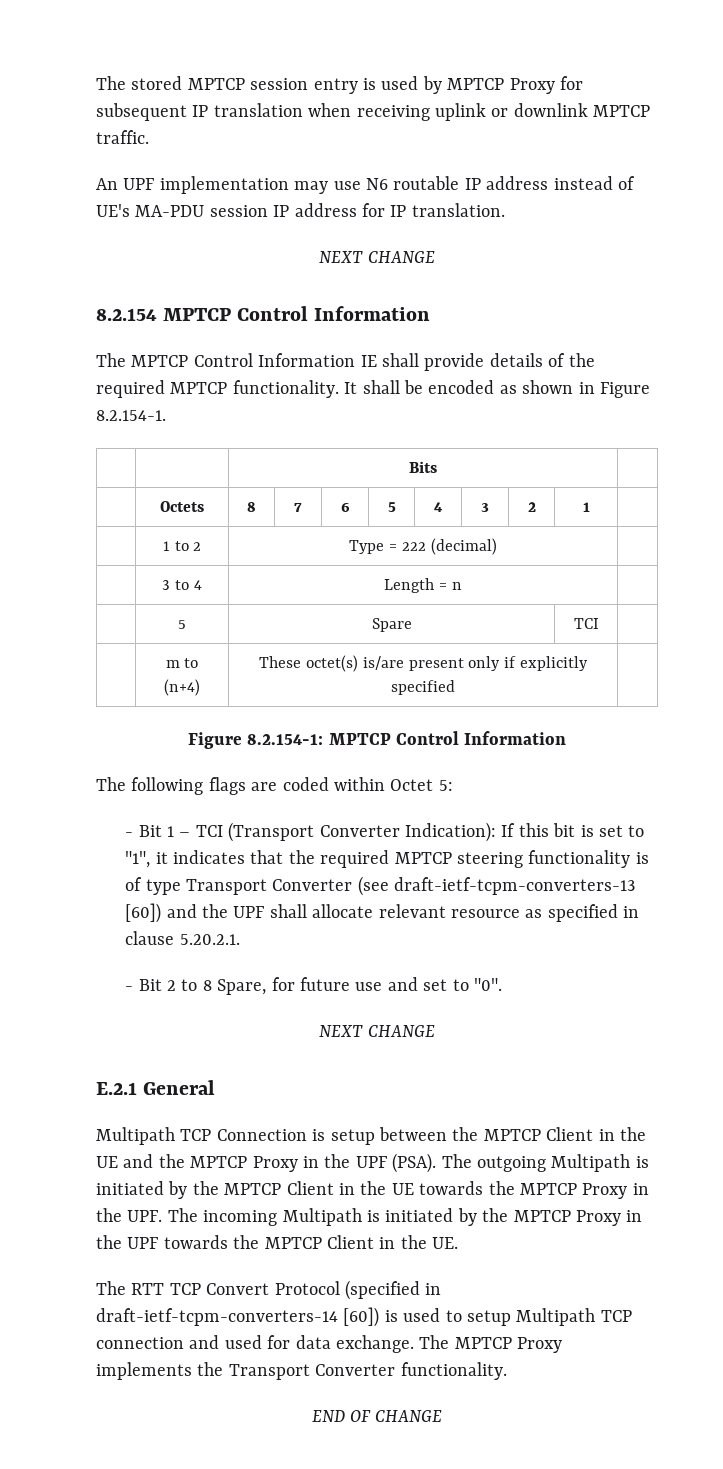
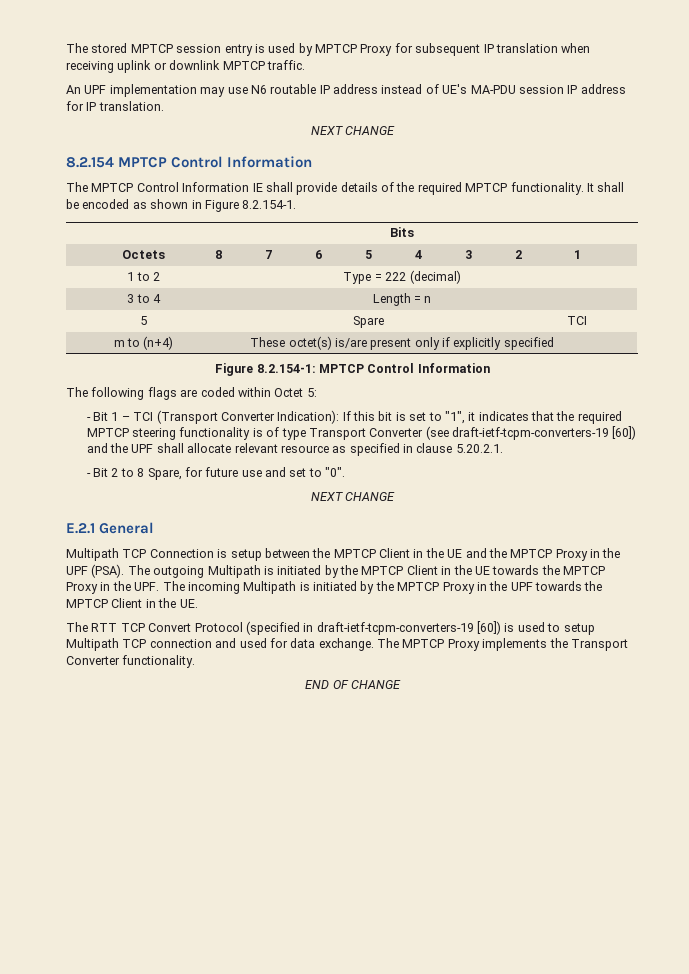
- - Bit 1 – TCI (Transport Converter Indication): If this bit is set to "1", it indicates that the required MPTCP steering functionality is of type Transport Converter (see draft-ietf-tcpm-converters-13 [60]) and the UPF shall allocate relevant resource as specified in clause 5.20.2.1.
+ - Bit 1 – TCI (Transport Converter Indication): If this bit is set to "1", it indicates that the required MPTCP steering functionality is of type Transport Converter (see draft-ietf-tcpm-converters-19 [60]) and the UPF shall allocate relevant resource as specified in clause 5.20.2.1.
- The RTT TCP Convert Protocol (specified in draft-ietf-tcpm-converters-14 [60]) is used to setup Multipath TCP connection and used for data exchange.
+ The RTT TCP Convert Protocol (specified in draft-ietf-tcpm-converters-19 [60]) is used to setup Multipath TCP connection and used for data exchange.

